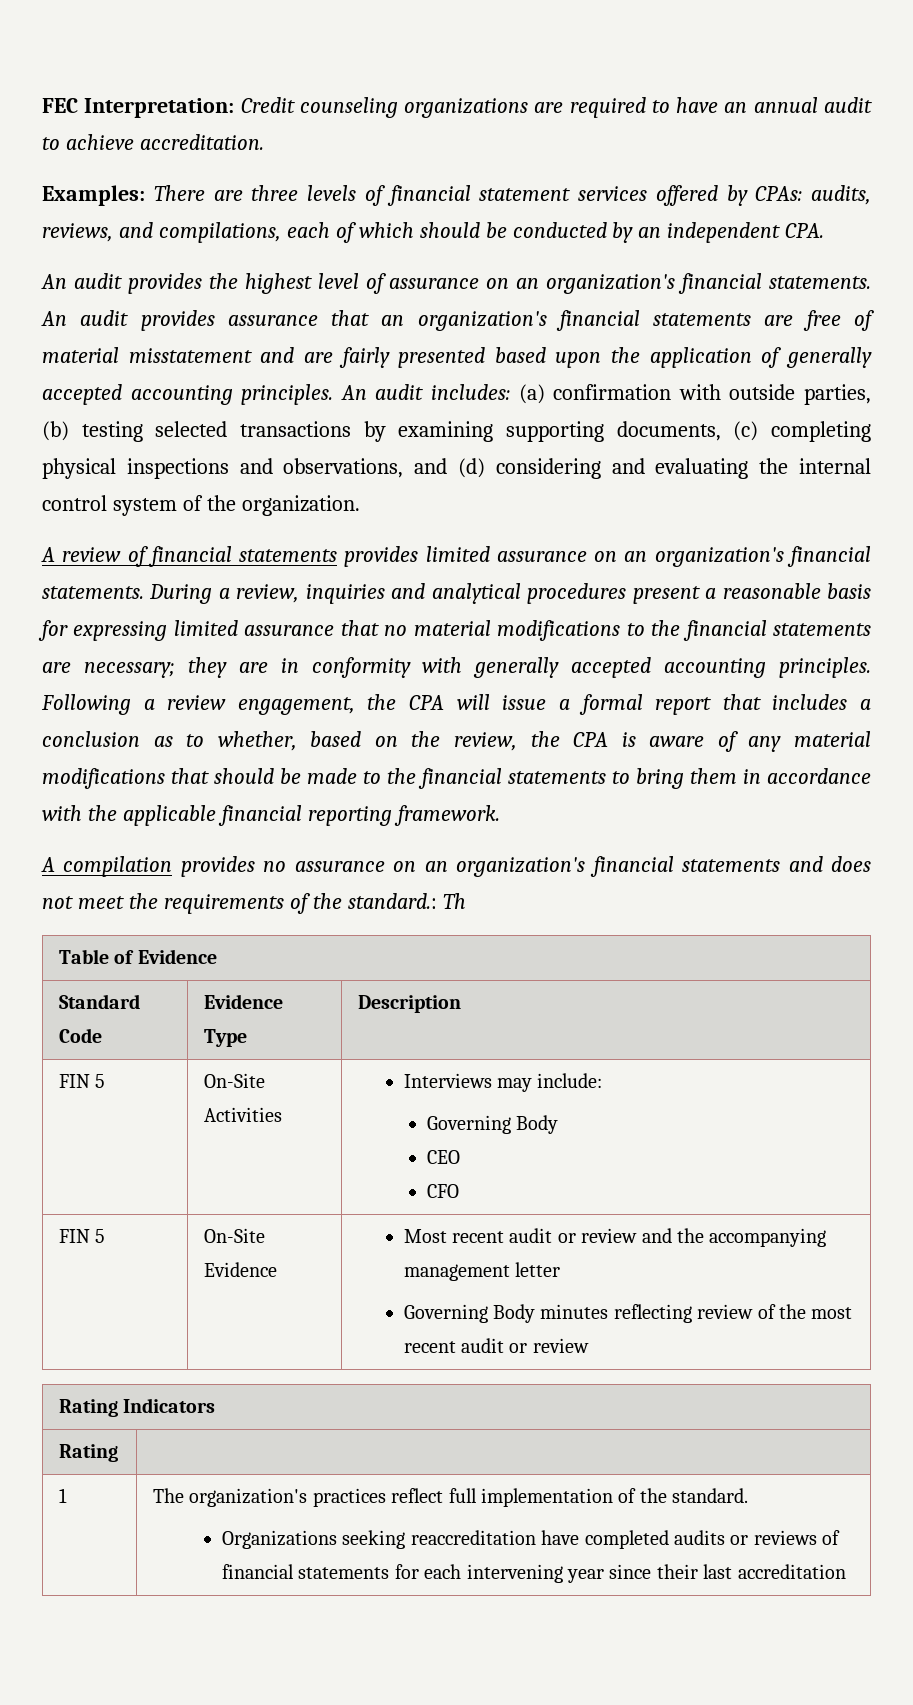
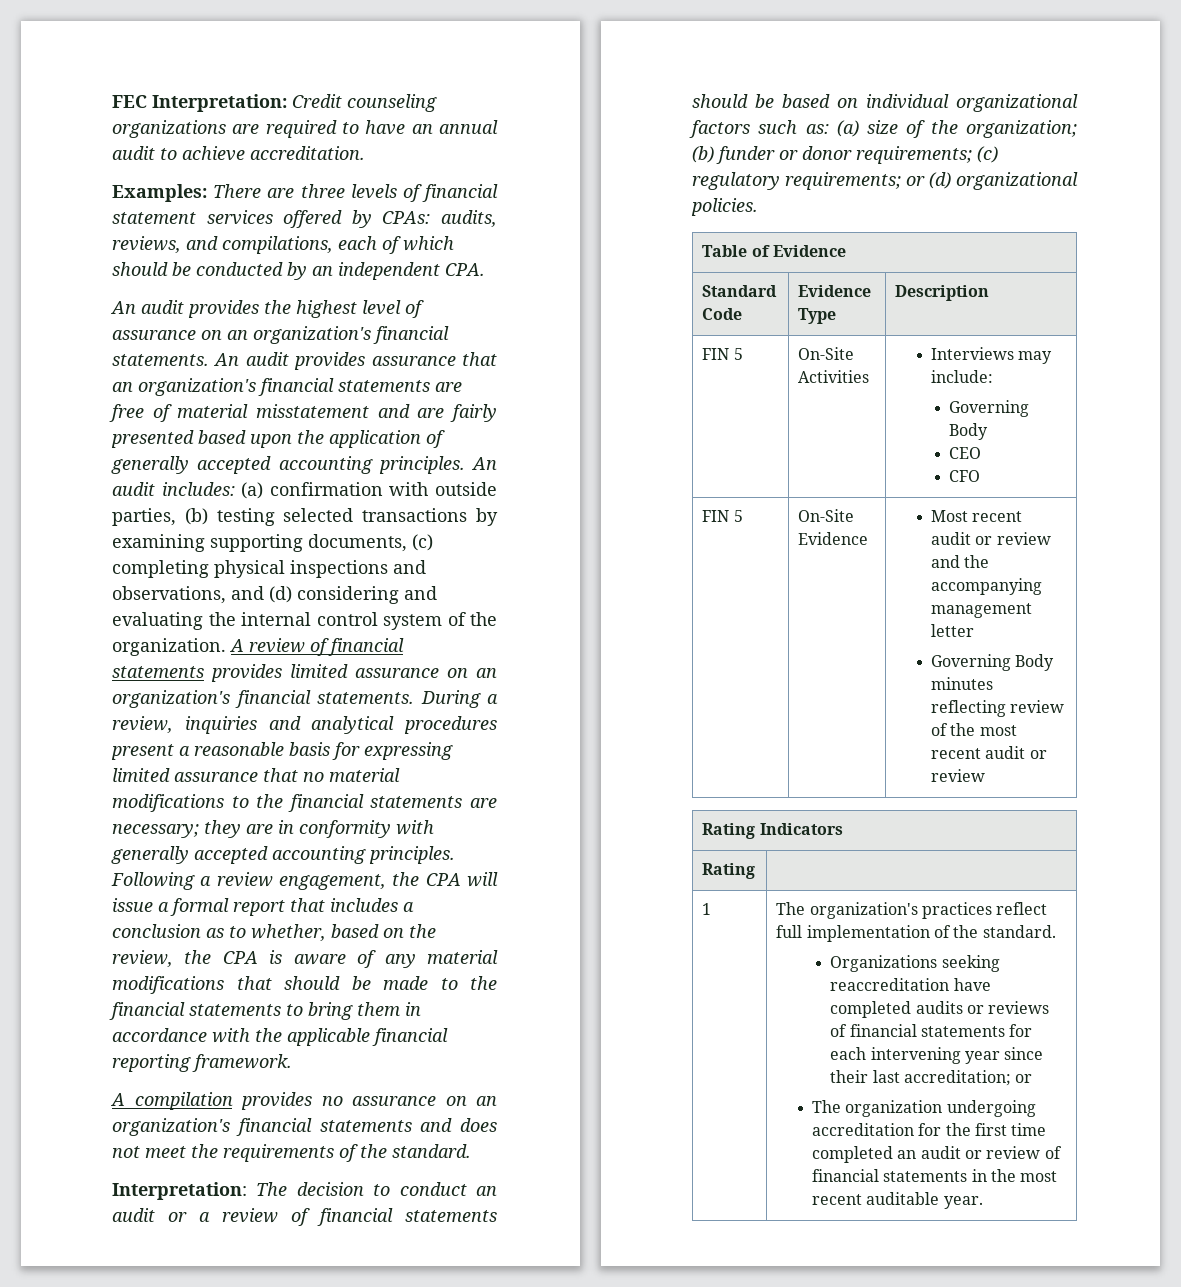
- An audit includes: (a) confirmation with outside parties, (b) testing selected transactions by examining supporting documents, (c) completing physical inspections and observations, and (d) considering and evaluating the internal control system of the organization.
- A review of financial statements provides limited assurance on an organization's financial statements.
+ An audit includes: (a) confirmation with outside parties, (b) testing selected transactions by examining supporting documents, (c) completing physical inspections and observations, and (d) considering and evaluating the internal control system of the organization. A review of financial statements provides limited assurance on an organization's financial statements.
- A compilation provides no assurance on an organization's financial statements and does not meet the requirements of the standard.: Th
+ A compilation provides no assurance on an organization's financial statements and does not meet the requirements of the standard.
+ Interpretation: The decision to conduct an audit or a review of financial statements should be based on individual organizational factors such as: (a) size of the organization; (b) funder or donor requirements; (c) regulatory requirements; or (d) organizational policies.
- Organizations seeking reaccreditation have completed audits or reviews of financial statements for each intervening year since their last accreditation
+ Organizations seeking reaccreditation have completed audits or reviews of financial statements for each intervening year since their last accreditation; or
+ The organization undergoing accreditation for the first time completed an audit or review of financial statements in the most recent auditable year.

